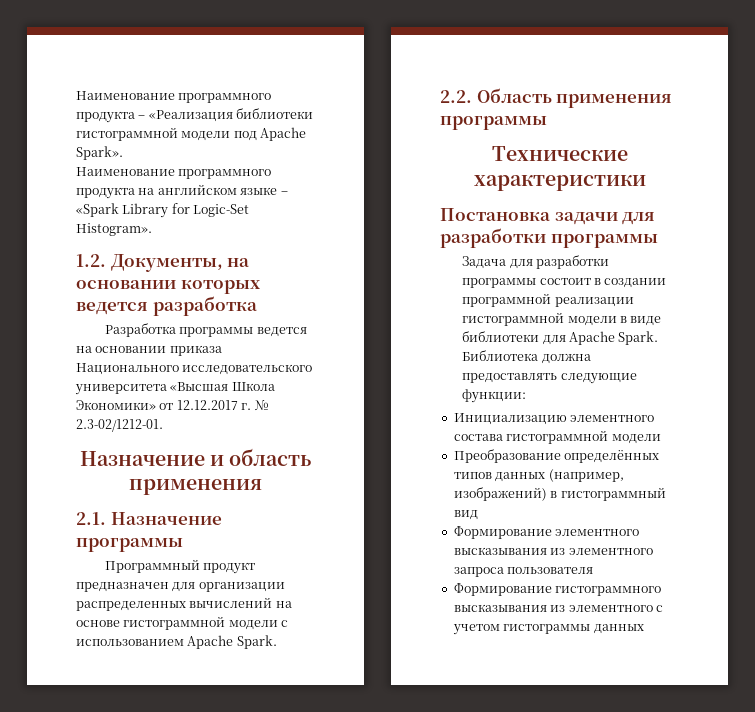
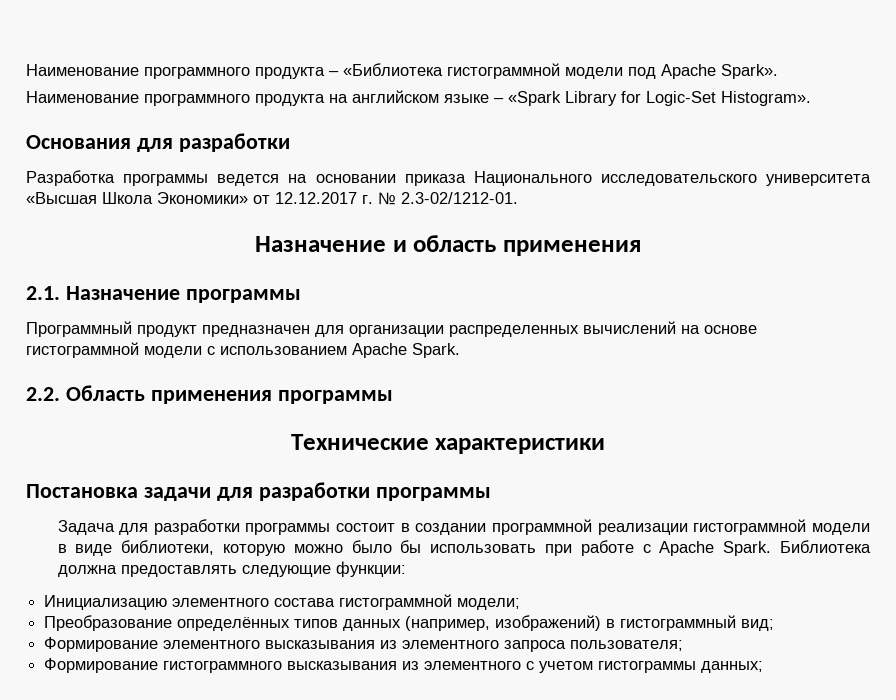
- Наименование программного продукта – «Реализация библиотеки гистограммной модели под Apache Spark».
+ Наименование программного продукта – «Библиотека гистограммной модели под Apache Spark».
- 1.2. Документы, на основании которых ведется разработка
+ Основания для разработки
- Задача для разработки программы состоит в создании программной реализации гистограммной модели в виде библиотеки для Apache Spark.
+ Задача для разработки программы состоит в создании программной реализации гистограммной модели в виде библиотеки, которую можно было бы использовать при работе с Apache Spark.
- Инициализацию элементного состава гистограммной модели
+ Инициализацию элементного состава гистограммной модели;
- Преобразование определённых типов данных (например, изображений) в гистограммный вид
+ Преобразование определённых типов данных (например, изображений) в гистограммный вид;
- Формирование элементного высказывания из элементного запроса пользователя
+ Формирование элементного высказывания из элементного запроса пользователя;
- Формирование гистограммного высказывания из элементного с учетом гистограммы данных
+ Формирование гистограммного высказывания из элементного с учетом гистограммы данных;

